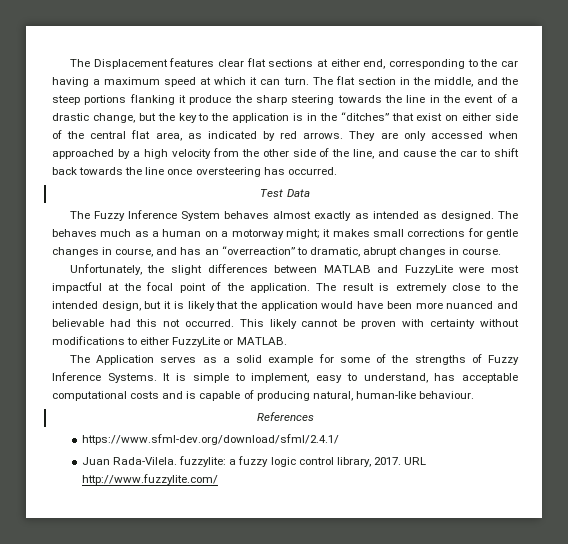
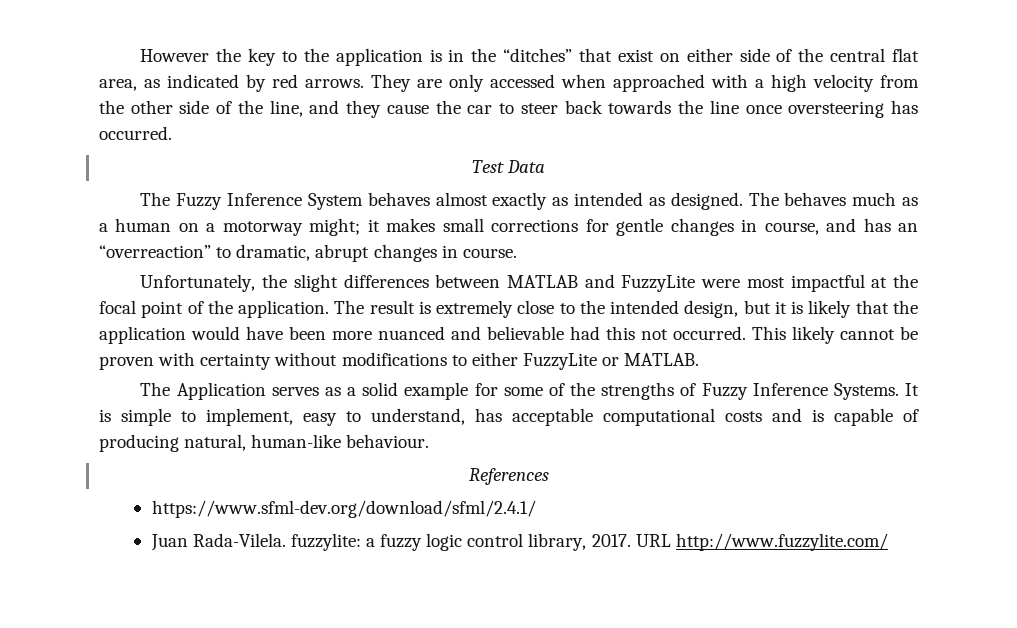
- The Displacement features clear flat sections at either end, corresponding to the car having a maximum speed at which it can turn. The flat section in the middle, and the steep portions flanking it produce the sharp steering towards the line in the event of a drastic change, but the key to the application is in the “ditches” that exist on either side of the central flat area, as indicated by red arrows.
+ However the key to the application is in the “ditches” that exist on either side of the central flat area, as indicated by red arrows.
- They are only accessed when approached by a high velocity from the other side of the line, and cause the car to shift back towards the line once oversteering has occurred.
+ They are only accessed when approached with a high velocity from the other side of the line, and they cause the car to steer back towards the line once oversteering has occurred.

